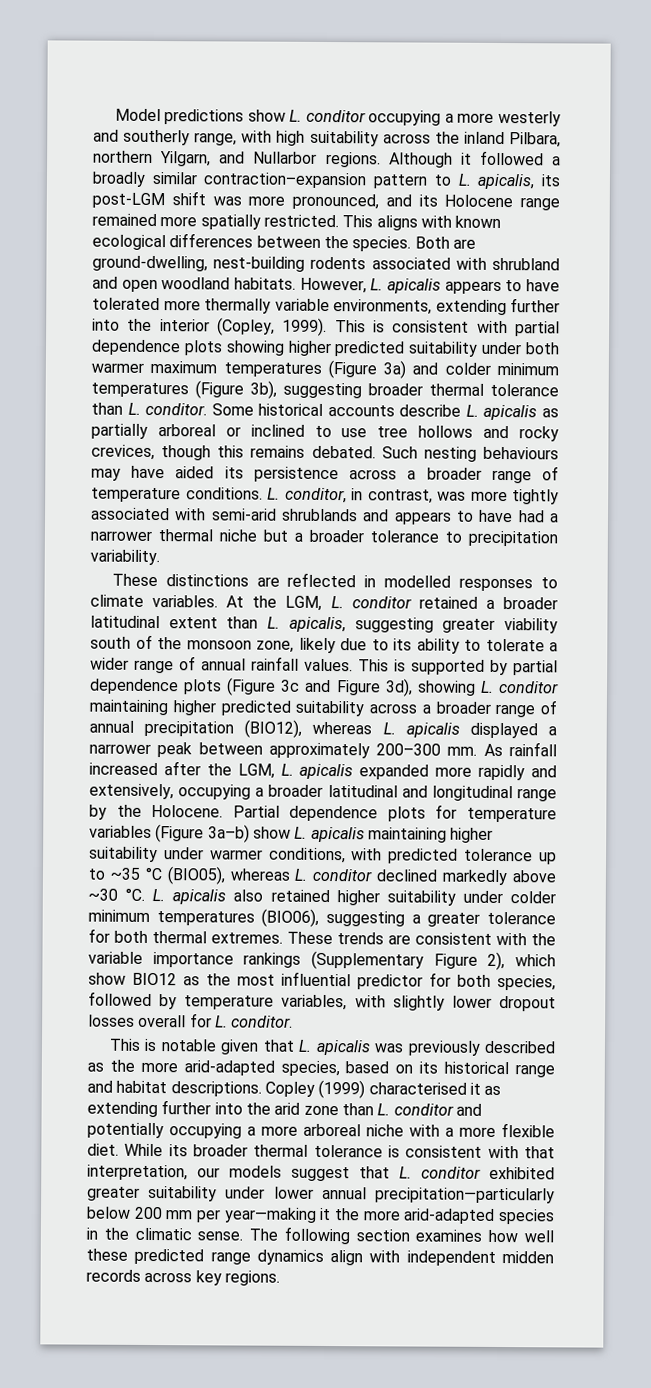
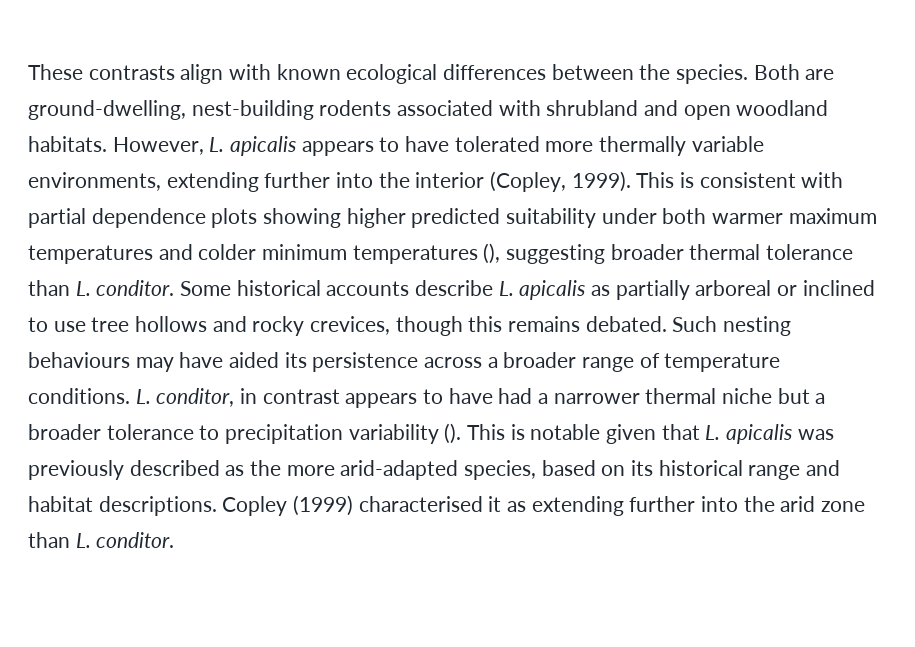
- Model predictions show L. conditor occupying a more westerly and southerly range, with high suitability across the inland Pilbara, northern Yilgarn, and Nullarbor regions. Although it followed a broadly similar contraction–expansion pattern to L. apicalis, its post-LGM shift was more pronounced, and its Holocene range remained more spatially restricted. This aligns with known ecological differences between the species.
+ These contrasts align with known ecological differences between the species.
- This is consistent with partial dependence plots showing higher predicted suitability under both warmer maximum temperatures (Figure 3a) and colder minimum temperatures (Figure 3b), suggesting broader thermal tolerance than L. conditor.
+ This is consistent with partial dependence plots showing higher predicted suitability under both warmer maximum temperatures and colder minimum temperatures (), suggesting broader thermal tolerance than L. conditor.
- L. conditor, in contrast, was more tightly associated with semi-arid shrublands and appears to have had a narrower thermal niche but a broader tolerance to precipitation variability.
- These distinctions are reflected in modelled responses to climate variables. At the LGM, L. conditor retained a broader latitudinal extent than L. apicalis, suggesting greater viability south of the monsoon zone, likely due to its ability to tolerate a wider range of annual rainfall values. This is supported by partial dependence plots (Figure 3c and Figure 3d), showing L. conditor maintaining higher predicted suitability across a broader range of annual precipitation (BIO12), whereas L. apicalis displayed a narrower peak between approximately 200–300 mm. As rainfall increased after the LGM, L. apicalis expanded more rapidly and extensively, occupying a broader latitudinal and longitudinal range by the Holocene. Partial dependence plots for temperature variables (Figure 3a–b) show L. apicalis maintaining higher suitability under warmer conditions, with predicted tolerance up to ~35 °C (BIO05), whereas L. conditor declined markedly above ~30 °C. L. apicalis also retained higher suitability under colder minimum temperatures (BIO06), suggesting a greater tolerance for both thermal extremes. These trends are consistent with the variable importance rankings (Supplementary Figure 2), which show BIO12 as the most influential predictor for both species, followed by temperature variables, with slightly lower dropout losses overall for L. conditor.
- This is notable given that L. apicalis was previously described as the more arid-adapted species, based on its historical range and habitat descriptions.
+ L. conditor, in contrast appears to have had a narrower thermal niche but a broader tolerance to precipitation variability (). This is notable given that L. apicalis was previously described as the more arid-adapted species, based on its historical range and habitat descriptions.
- Copley (1999) characterised it as extending further into the arid zone than L. conditor and potentially occupying a more arboreal niche with a more flexible diet. While its broader thermal tolerance is consistent with that interpretation, our models suggest that L. conditor exhibited greater suitability under lower annual precipitation—particularly below 200 mm per year—making it the more arid-adapted species in the climatic sense. The following section examines how well these predicted range dynamics align with independent midden records across key regions.
+ Copley (1999) characterised it as extending further into the arid zone than L. conditor.

